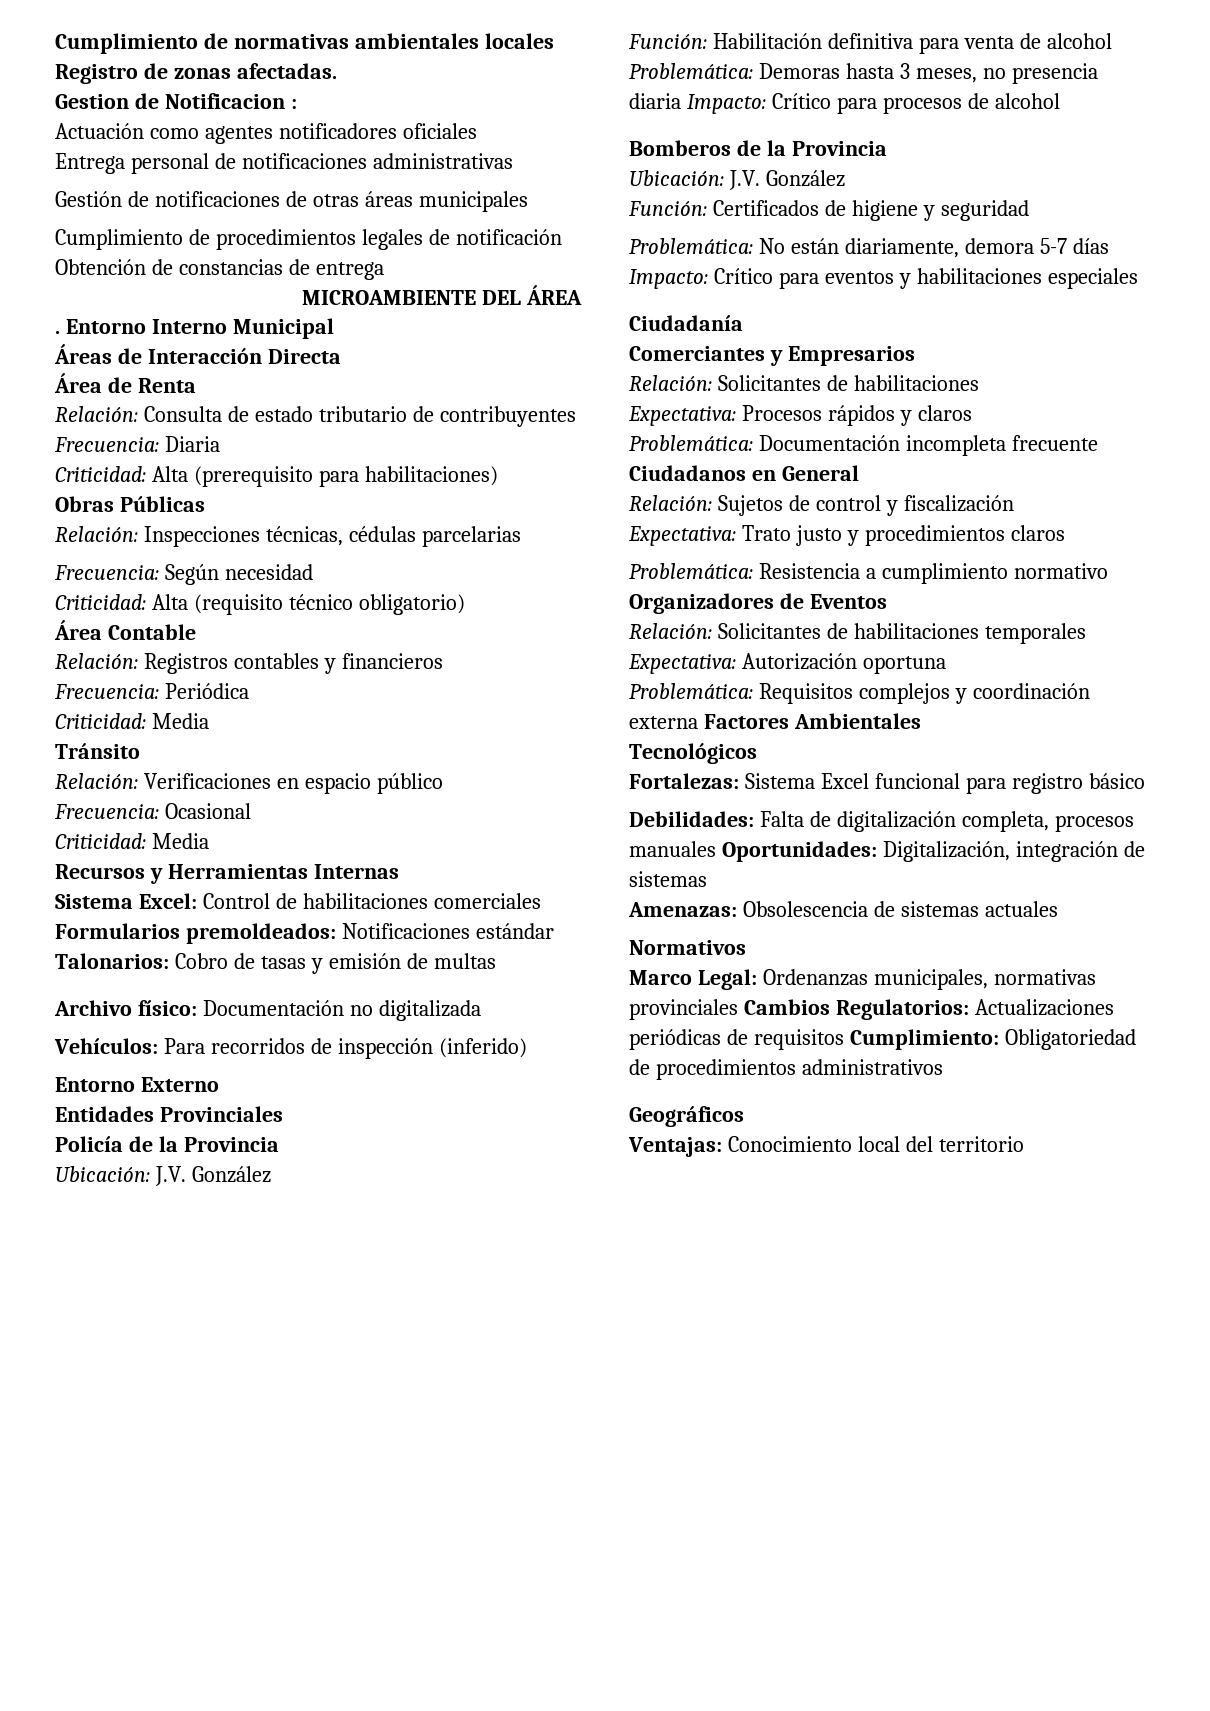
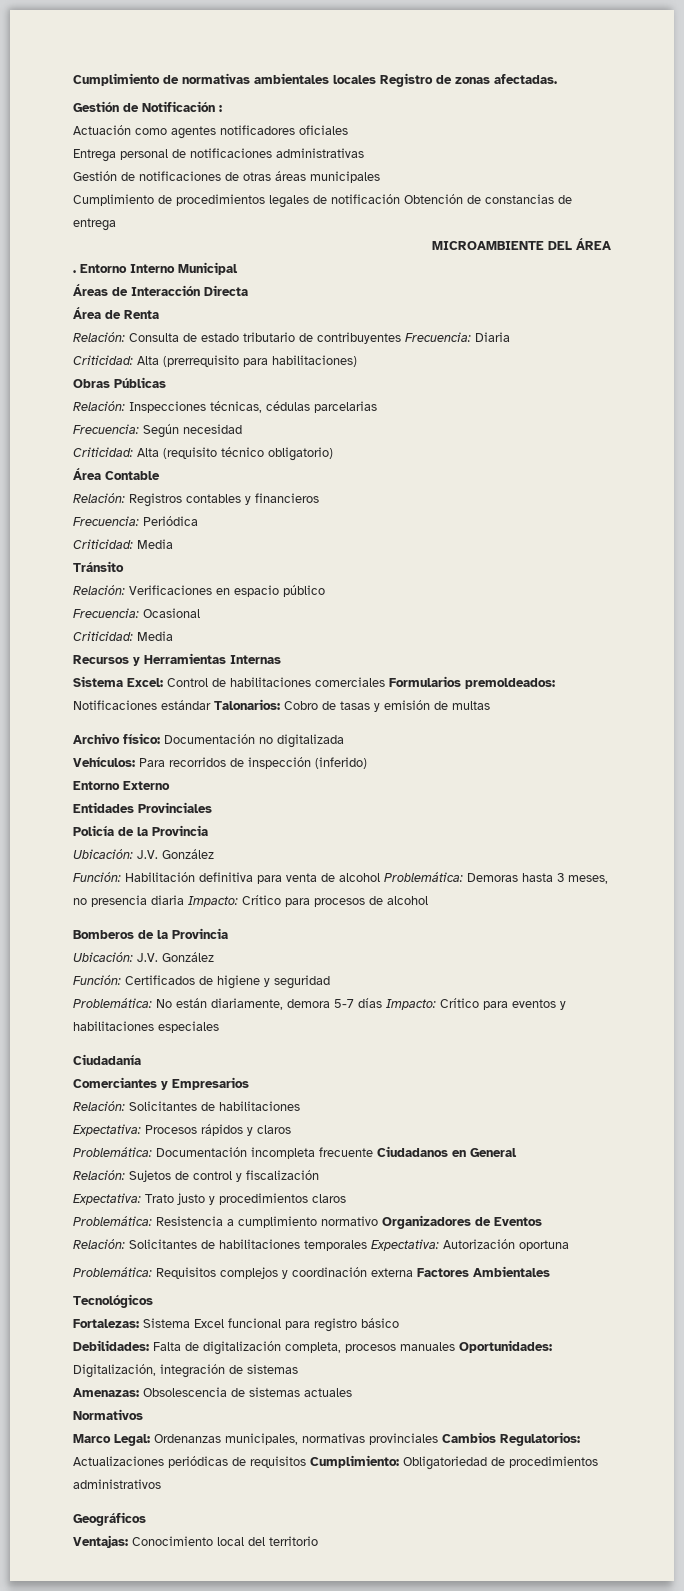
- Gestion de Notificacion :
+ Gestión de Notificación :
- Criticidad: Alta (prerequisito para habilitaciones)
+ Criticidad: Alta (prerrequisito para habilitaciones)

